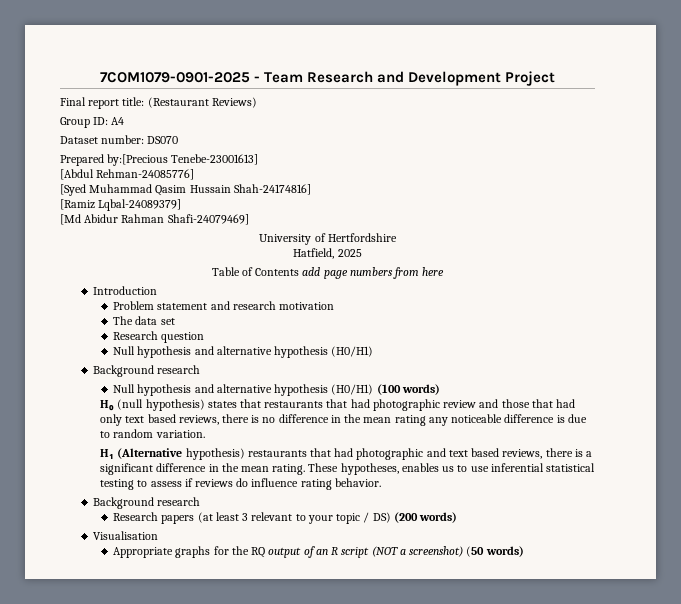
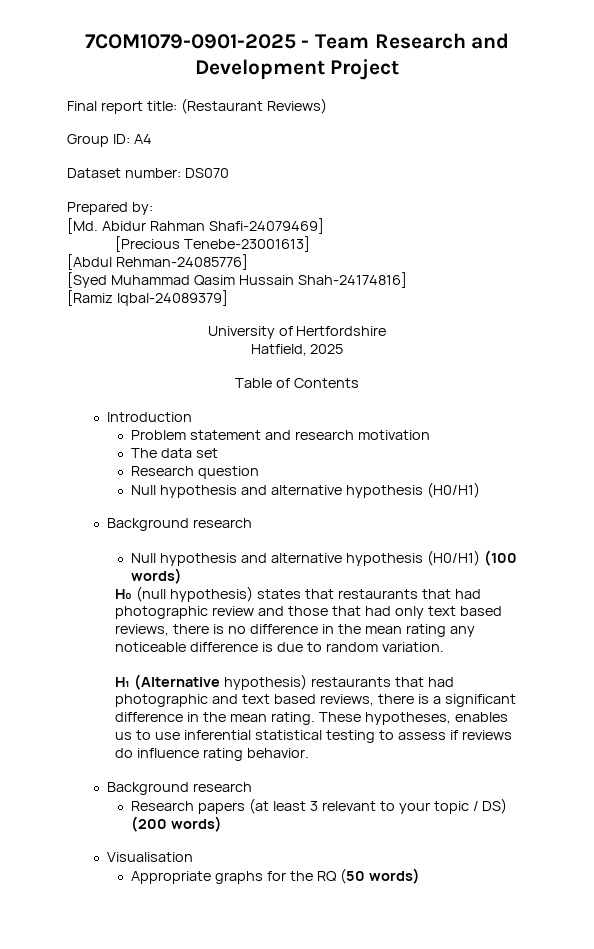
- Prepared by:[Precious Tenebe-23001613]
+ Prepared by:
+ [Md. Abidur Rahman Shafi-24079469]
+ [Precious Tenebe-23001613]
- [Ramiz Lqbal-24089379]
- [Md Abidur Rahman Shafi-24079469]
+ [Ramiz Iqbal-24089379]
- Table of Contents add page numbers from here
+ Table of Contents
- Appropriate graphs for the RQ output of an R script (NOT a screenshot) (50 words)
+ Appropriate graphs for the RQ (50 words)

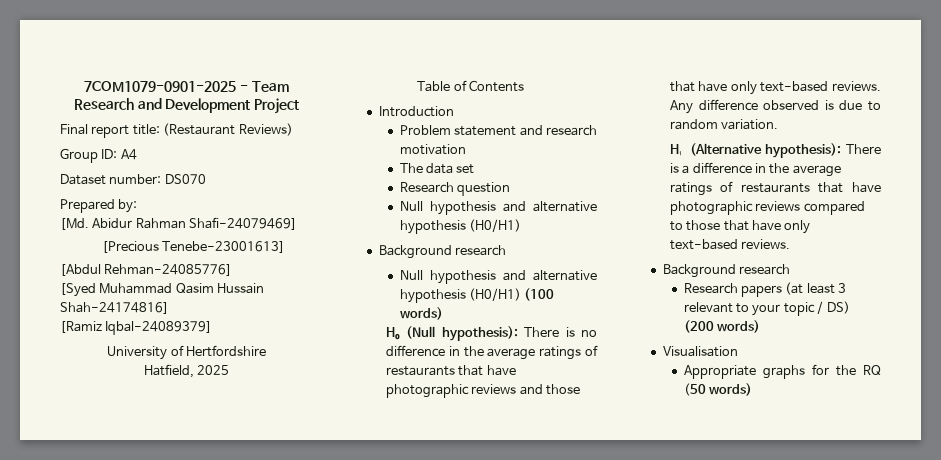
- H₀ (null hypothesis) states that restaurants that had photographic review and those that had only text based reviews, there is no difference in the mean rating any noticeable difference is due to random variation.
+ H₀ (Null hypothesis): There is no difference in the average ratings of restaurants that have photographic reviews and those that have only text-based reviews. Any difference observed is due to random variation.
- H₁ (Alternative hypothesis) restaurants that had photographic and text based reviews, there is a significant difference in the mean rating. These hypotheses, enables us to use inferential statistical testing to assess if reviews do influence rating behavior.
+ H₁ (Alternative hypothesis): There is a difference in the average ratings of restaurants that have photographic reviews compared to those that have only text-based reviews.

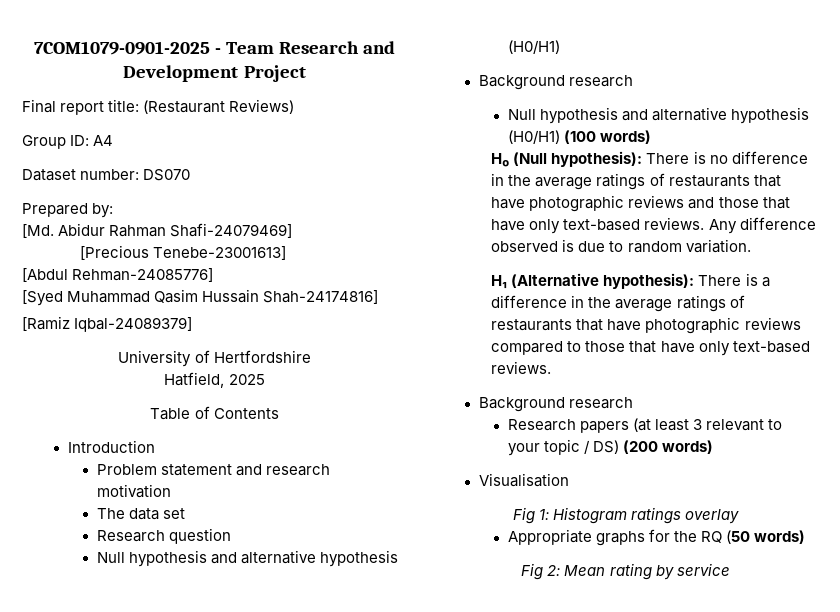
+ Fig 1: Histogram ratings overlay
+ Fig 2: Mean rating by service

